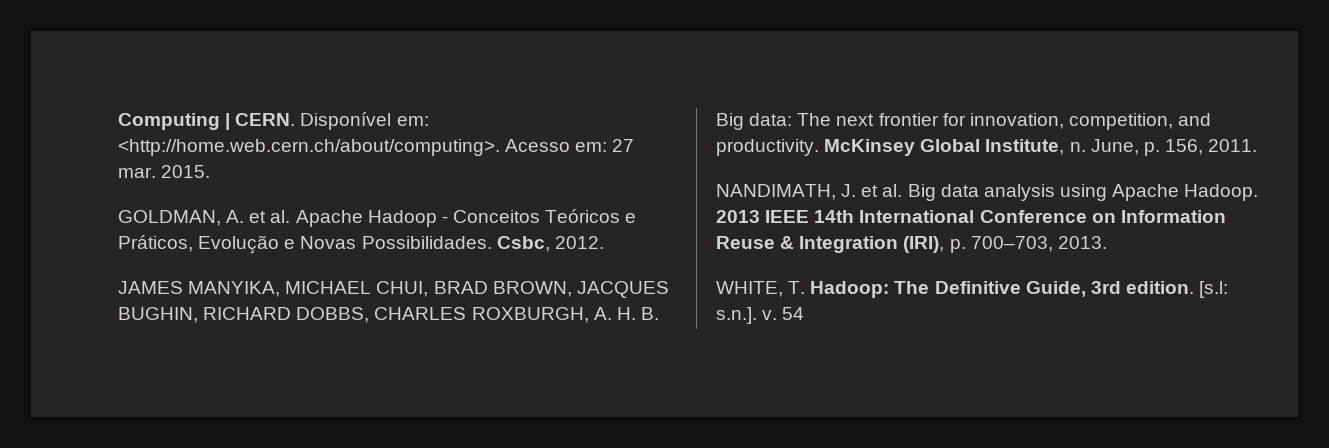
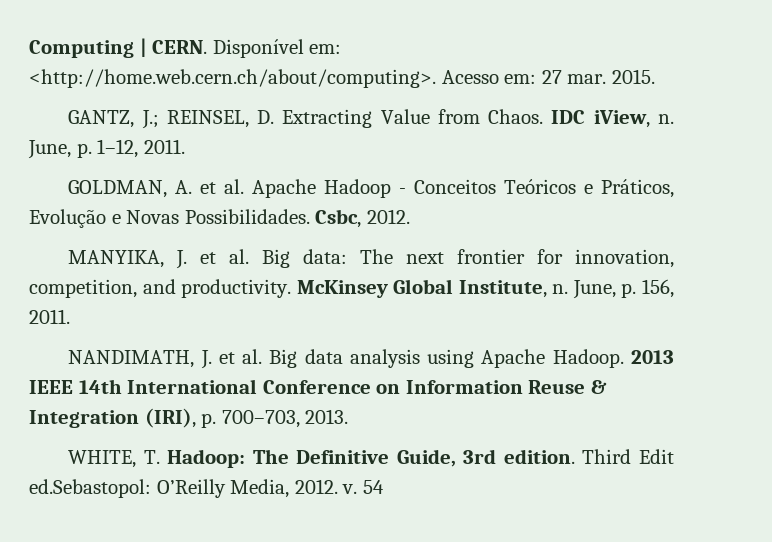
+ GANTZ, J.; REINSEL, D. Extracting Value from Chaos. IDC iView, n. June, p. 1–12, 2011.
- JAMES MANYIKA, MICHAEL CHUI, BRAD BROWN, JACQUES BUGHIN, RICHARD DOBBS, CHARLES ROXBURGH, A. H. B. Big data: The next frontier for innovation, competition, and productivity.
+ MANYIKA, J. et al. Big data: The next frontier for innovation, competition, and productivity.
- [s.l: s.n.]. v.
+ Third Edit ed.Sebastopol: O’Reilly Media, 2012. v.

